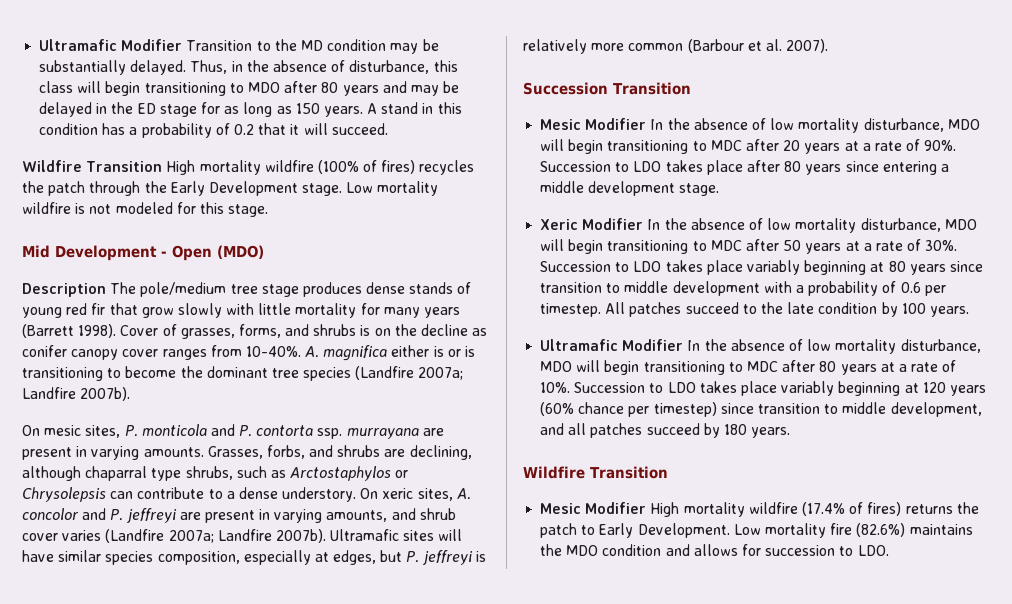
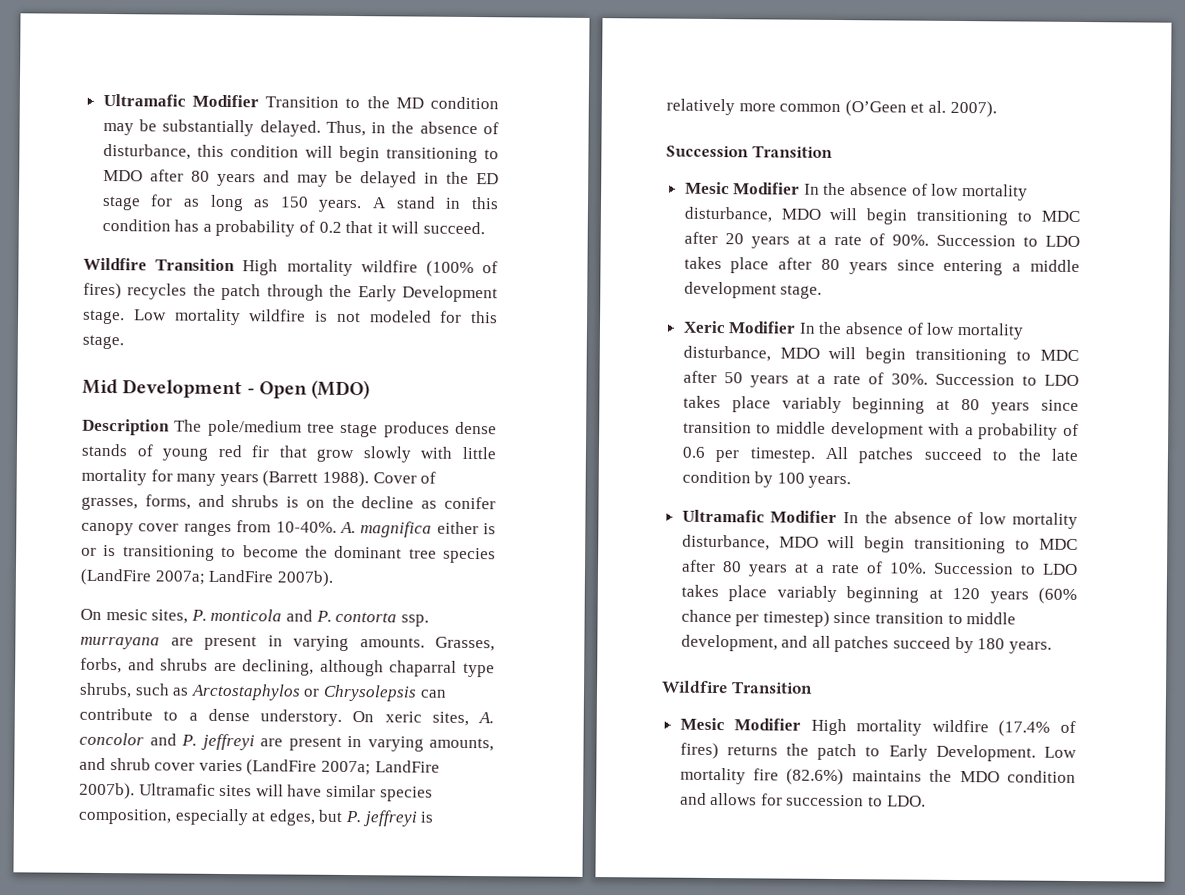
- Thus, in the absence of disturbance, this class will begin transitioning to MDO after 80 years and may be delayed in the ED stage for as long as 150 years.
+ Thus, in the absence of disturbance, this condition will begin transitioning to MDO after 80 years and may be delayed in the ED stage for as long as 150 years.
- Description The pole/medium tree stage produces dense stands of young red fir that grow slowly with little mortality for many years (Barrett 1998).
+ Description The pole/medium tree stage produces dense stands of young red fir that grow slowly with little mortality for many years (Barrett 1988).
- A. magnifica either is or is transitioning to become the dominant tree species (Landfire 2007a; Landfire 2007b).
+ A. magnifica either is or is transitioning to become the dominant tree species (LandFire 2007a; LandFire 2007b).
- On xeric sites, A. concolor and P. jeffreyi are present in varying amounts, and shrub cover varies (Landfire 2007a; Landfire 2007b).
+ On xeric sites, A. concolor and P. jeffreyi are present in varying amounts, and shrub cover varies (LandFire 2007a; LandFire 2007b).
- Ultramafic sites will have similar species composition, especially at edges, but P. jeffreyi is relatively more common (Barbour et al. 2007).
+ Ultramafic sites will have similar species composition, especially at edges, but P. jeffreyi is relatively more common (O’Geen et al. 2007).

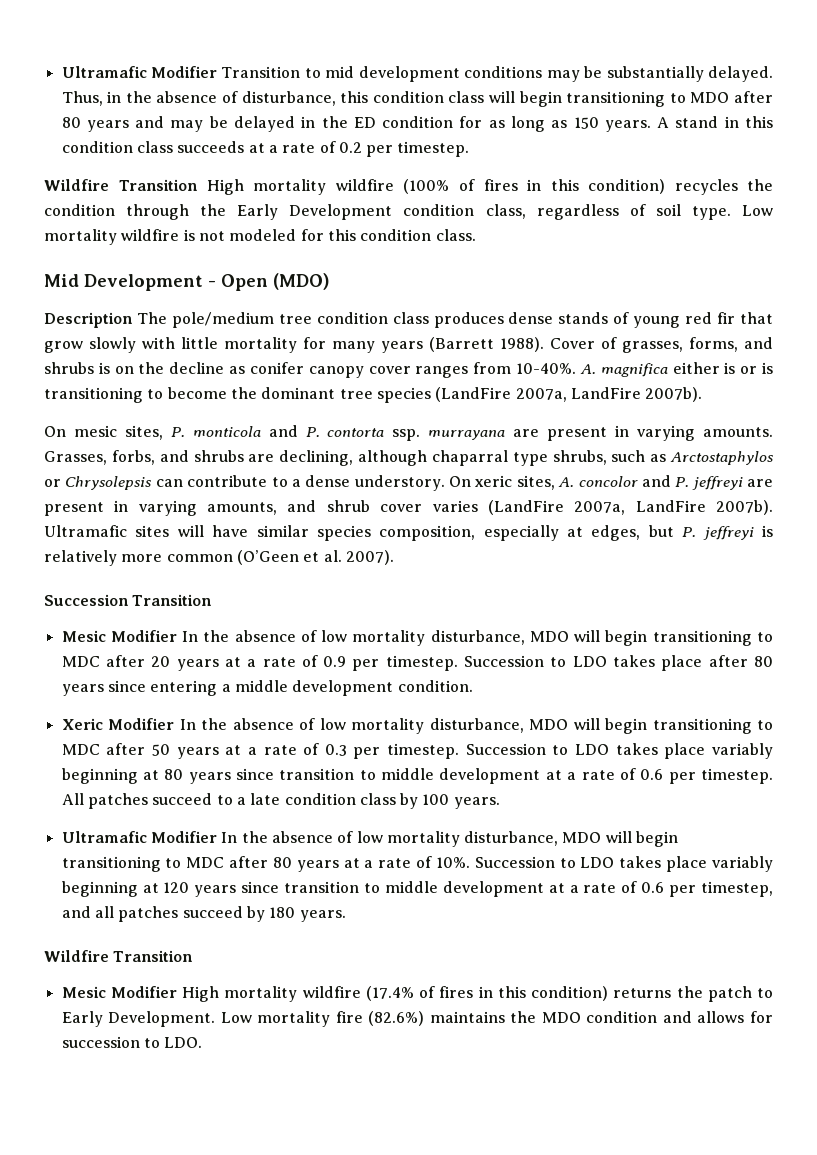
- Ultramafic Modifier Transition to the MD condition may be substantially delayed.
+ Ultramafic Modifier Transition to mid development conditions may be substantially delayed.
- Thus, in the absence of disturbance, this condition will begin transitioning to MDO after 80 years and may be delayed in the ED stage for as long as 150 years.
+ Thus, in the absence of disturbance, this condition class will begin transitioning to MDO after 80 years and may be delayed in the ED condition for as long as 150 years.
- A stand in this condition has a probability of 0.2 that it will succeed.
+ A stand in this condition class succeeds at a rate of 0.2 per timestep.
- Wildfire Transition High mortality wildfire (100% of fires) recycles the patch through the Early Development stage.
+ Wildfire Transition High mortality wildfire (100% of fires in this condition) recycles the condition through the Early Development condition class, regardless of soil type.
- Low mortality wildfire is not modeled for this stage.
+ Low mortality wildfire is not modeled for this condition class.
- Description The pole/medium tree stage produces dense stands of young red fir that grow slowly with little mortality for many years (Barrett 1988).
+ Description The pole/medium tree condition class produces dense stands of young red fir that grow slowly with little mortality for many years (Barrett 1988).
- A. magnifica either is or is transitioning to become the dominant tree species (LandFire 2007a; LandFire 2007b).
+ A. magnifica either is or is transitioning to become the dominant tree species (LandFire 2007a, LandFire 2007b).
- On xeric sites, A. concolor and P. jeffreyi are present in varying amounts, and shrub cover varies (LandFire 2007a; LandFire 2007b).
+ On xeric sites, A. concolor and P. jeffreyi are present in varying amounts, and shrub cover varies (LandFire 2007a, LandFire 2007b).
- Mesic Modifier In the absence of low mortality disturbance, MDO will begin transitioning to MDC after 20 years at a rate of 90%.
+ Mesic Modifier In the absence of low mortality disturbance, MDO will begin transitioning to MDC after 20 years at a rate of 0.9 per timestep.
- Succession to LDO takes place after 80 years since entering a middle development stage.
+ Succession to LDO takes place after 80 years since entering a middle development condition.
- Xeric Modifier In the absence of low mortality disturbance, MDO will begin transitioning to MDC after 50 years at a rate of 30%.
+ Xeric Modifier In the absence of low mortality disturbance, MDO will begin transitioning to MDC after 50 years at a rate of 0.3 per timestep.
- Succession to LDO takes place variably beginning at 80 years since transition to middle development with a probability of 0.6 per timestep.
+ Succession to LDO takes place variably beginning at 80 years since transition to middle development at a rate of 0.6 per timestep.
- All patches succeed to the late condition by 100 years.
+ All patches succeed to a late condition class by 100 years.
- Succession to LDO takes place variably beginning at 120 years (60% chance per timestep) since transition to middle development, and all patches succeed by 180 years.
+ Succession to LDO takes place variably beginning at 120 years since transition to middle development at a rate of 0.6 per timestep, and all patches succeed by 180 years.
- Mesic Modifier High mortality wildfire (17.4% of fires) returns the patch to Early Development.
+ Mesic Modifier High mortality wildfire (17.4% of fires in this condition) returns the patch to Early Development.

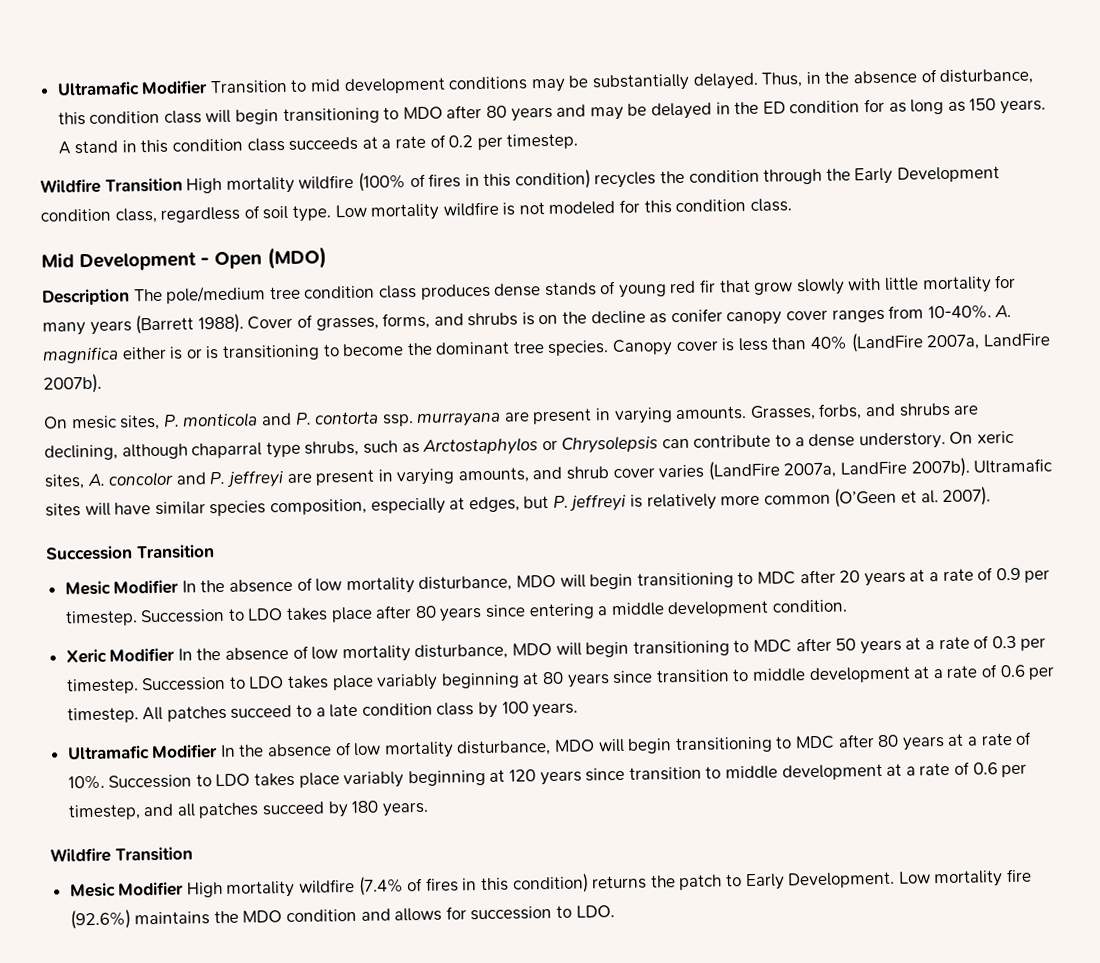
- A. magnifica either is or is transitioning to become the dominant tree species (LandFire 2007a, LandFire 2007b).
+ A. magnifica either is or is transitioning to become the dominant tree species. Canopy cover is less than 40% (LandFire 2007a, LandFire 2007b).
- Mesic Modifier High mortality wildfire (17.4% of fires in this condition) returns the patch to Early Development.
+ Mesic Modifier High mortality wildfire (7.4% of fires in this condition) returns the patch to Early Development.
- Low mortality fire (82.6%) maintains the MDO condition and allows for succession to LDO.
+ Low mortality fire (92.6%) maintains the MDO condition and allows for succession to LDO.

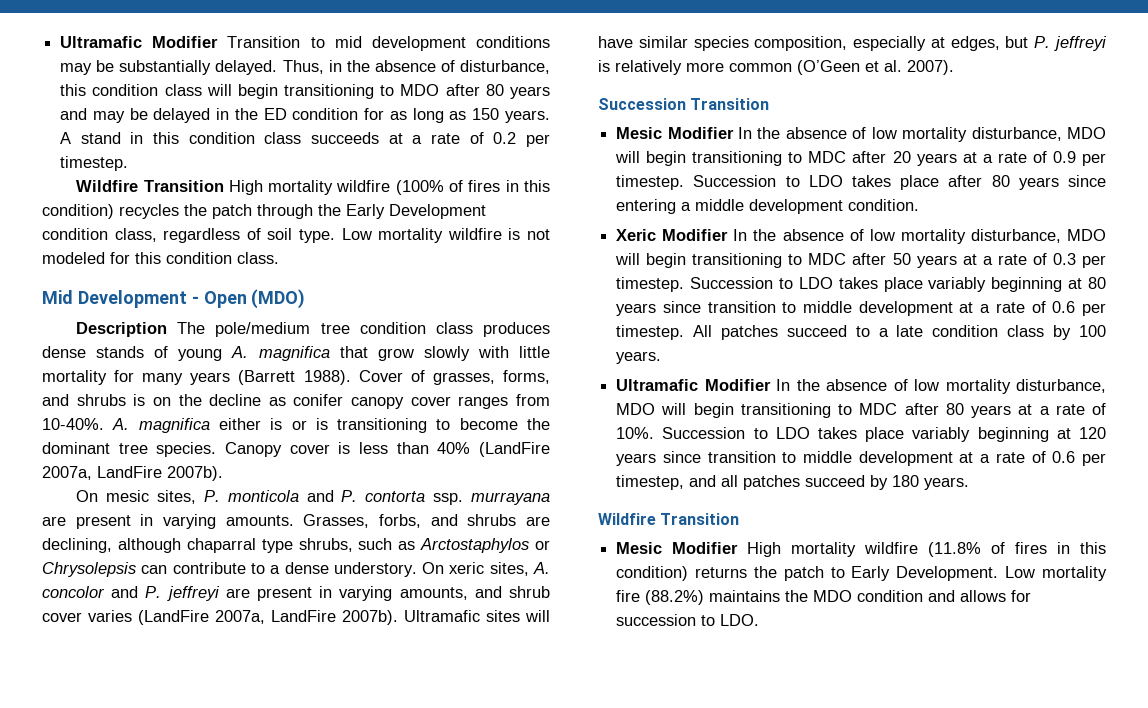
- Wildfire Transition High mortality wildfire (100% of fires in this condition) recycles the condition through the Early Development condition class, regardless of soil type.
+ Wildfire Transition High mortality wildfire (100% of fires in this condition) recycles the patch through the Early Development condition class, regardless of soil type.
- Description The pole/medium tree condition class produces dense stands of young red fir that grow slowly with little mortality for many years (Barrett 1988).
+ Description The pole/medium tree condition class produces dense stands of young A. magnifica that grow slowly with little mortality for many years (Barrett 1988).
- Mesic Modifier High mortality wildfire (7.4% of fires in this condition) returns the patch to Early Development.
+ Mesic Modifier High mortality wildfire (11.8% of fires in this condition) returns the patch to Early Development.
- Low mortality fire (92.6%) maintains the MDO condition and allows for succession to LDO.
+ Low mortality fire (88.2%) maintains the MDO condition and allows for succession to LDO.

